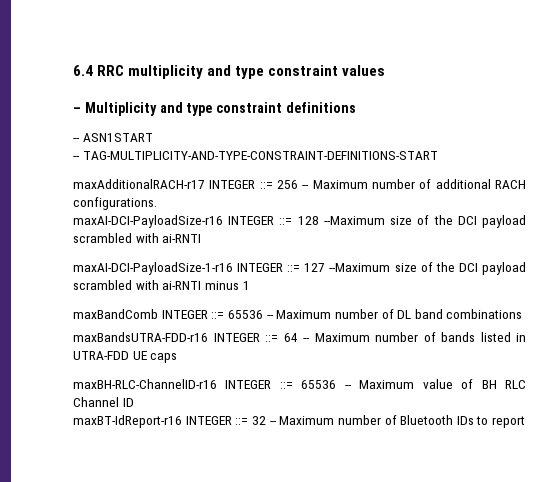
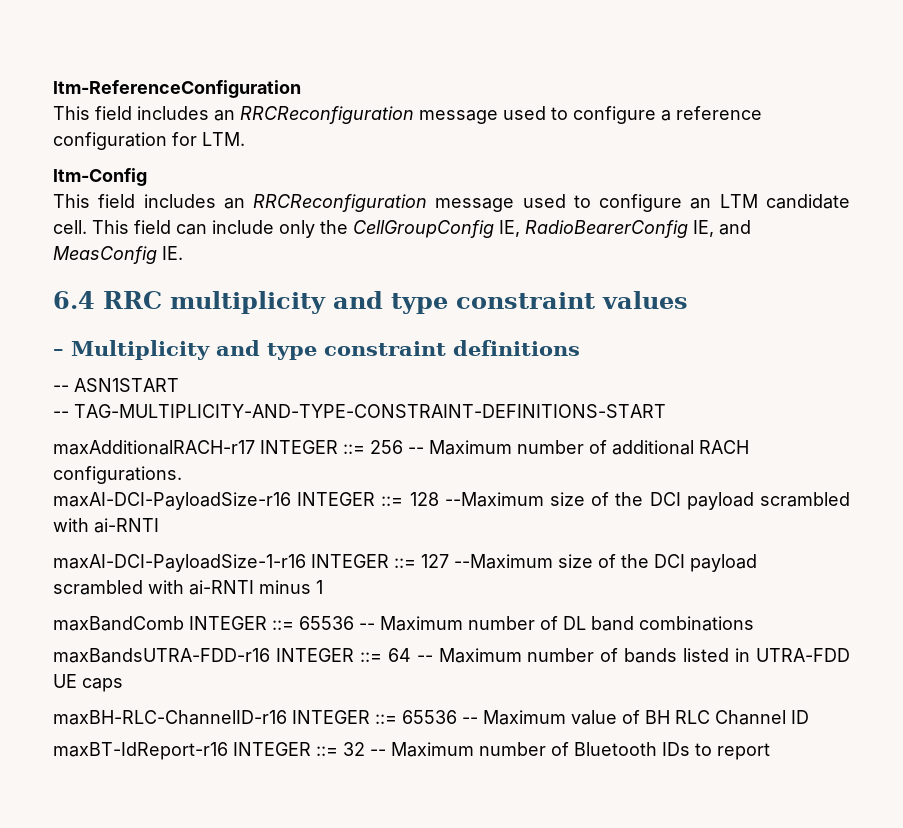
+ ltm-ReferenceConfiguration
+ This field includes an RRCReconfiguration message used to configure a reference configuration for LTM.
+ ltm-Config
+ This field includes an RRCReconfiguration message used to configure an LTM candidate cell. This field can include only the CellGroupConfig IE, RadioBearerConfig IE, and MeasConfig IE.

